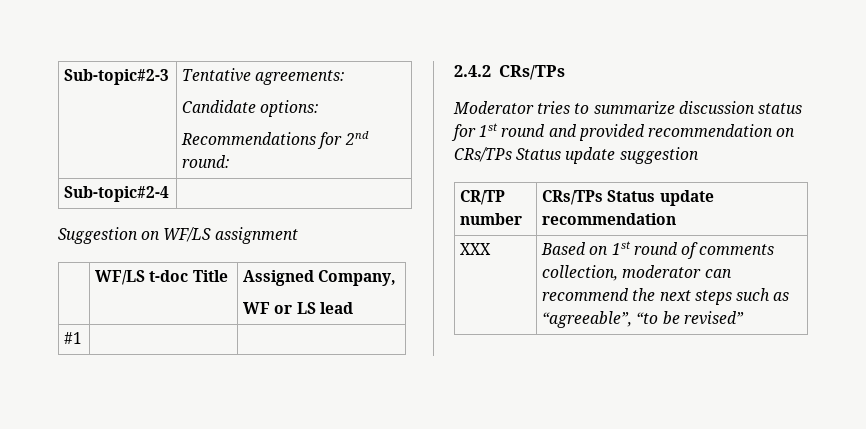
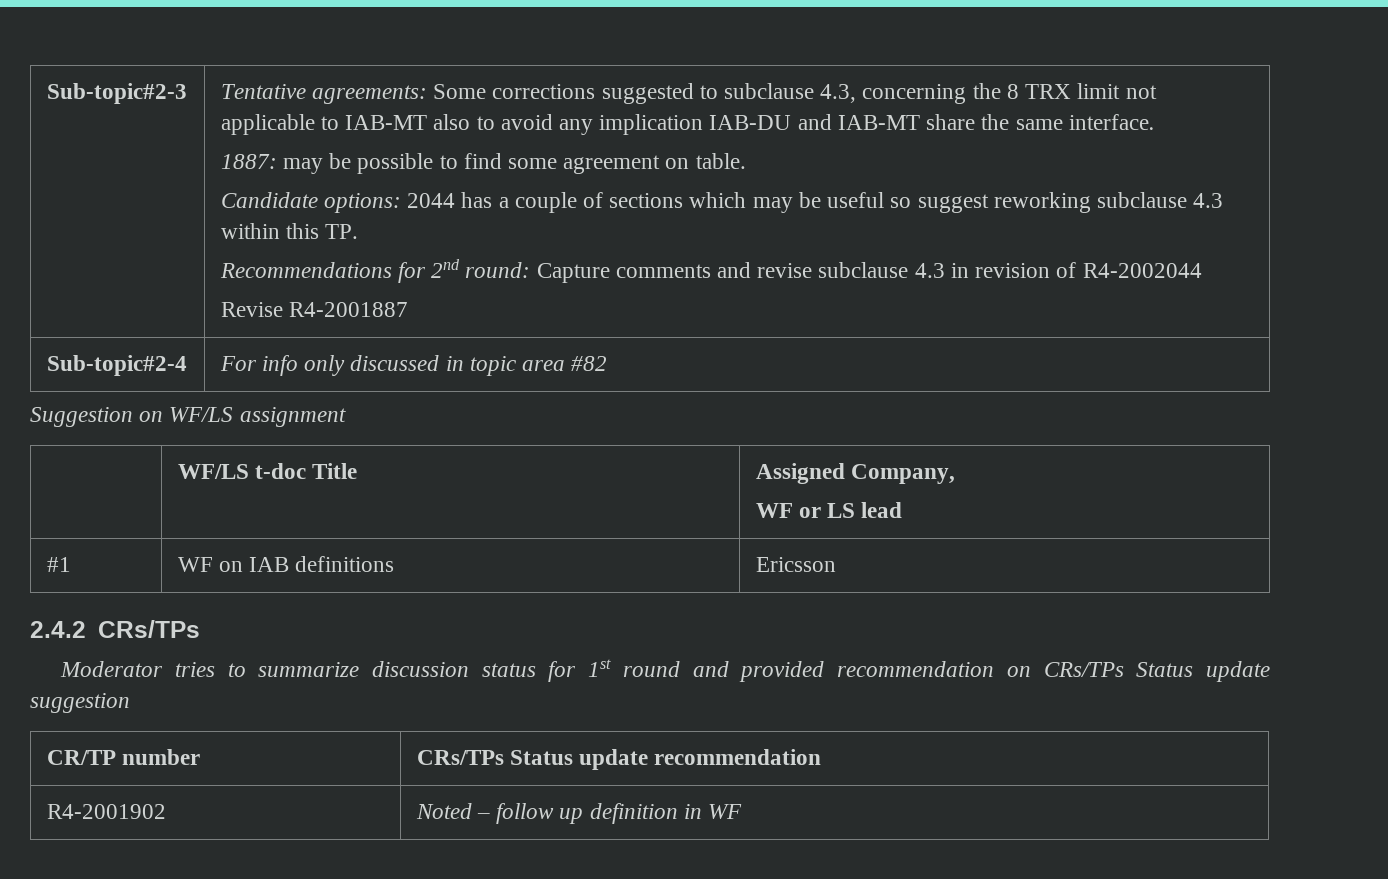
- Tentative agreements:
- Candidate options:
- Recommendations for 2nd round:
- Sub-topic#2-4 |
+ Tentative agreements: Some corrections suggested to subclause 4.3, concerning the 8 TRX limit not applicable to IAB-MT also to avoid any implication IAB-DU and IAB-MT share the same interface.
+ 1887: may be possible to find some agreement on table.
+ Candidate options: 2044 has a couple of sections which may be useful so suggest reworking subclause 4.3 within this TP.
+ Recommendations for 2nd round: Capture comments and revise subclause 4.3 in revision of R4-2002044
+ Revise R4-2001887
+ Sub-topic#2-4 | For info only discussed in topic area #82
- #1 | |
+ #1 | WF on IAB definitions | Ericsson
- XXX | Based on 1st round of comments collection, moderator can recommend the next steps such as “agreeable”, “to be revised”
+ R4-2001902 | Noted – follow up definition in WF

